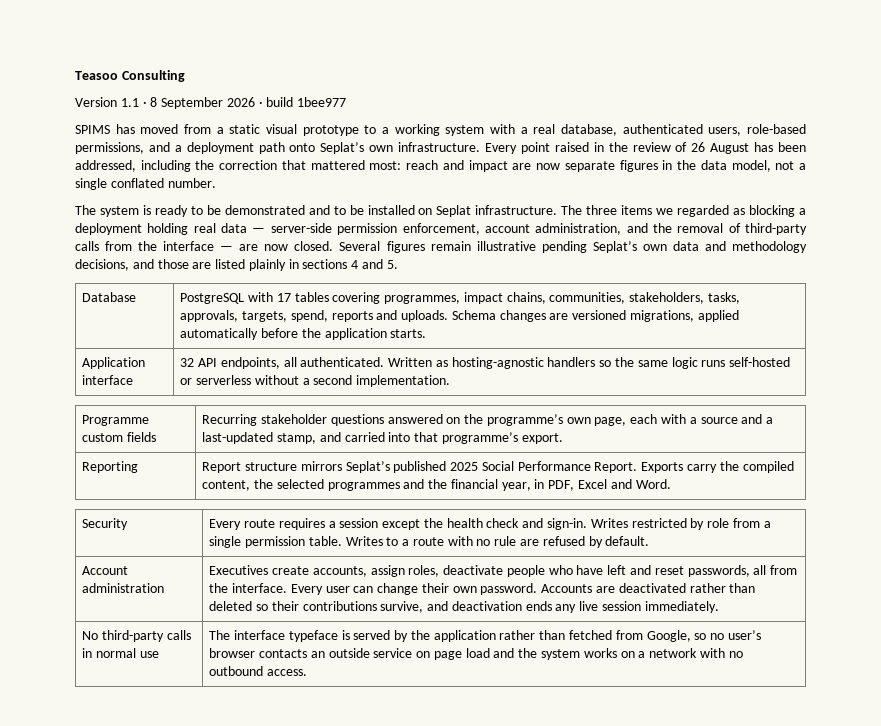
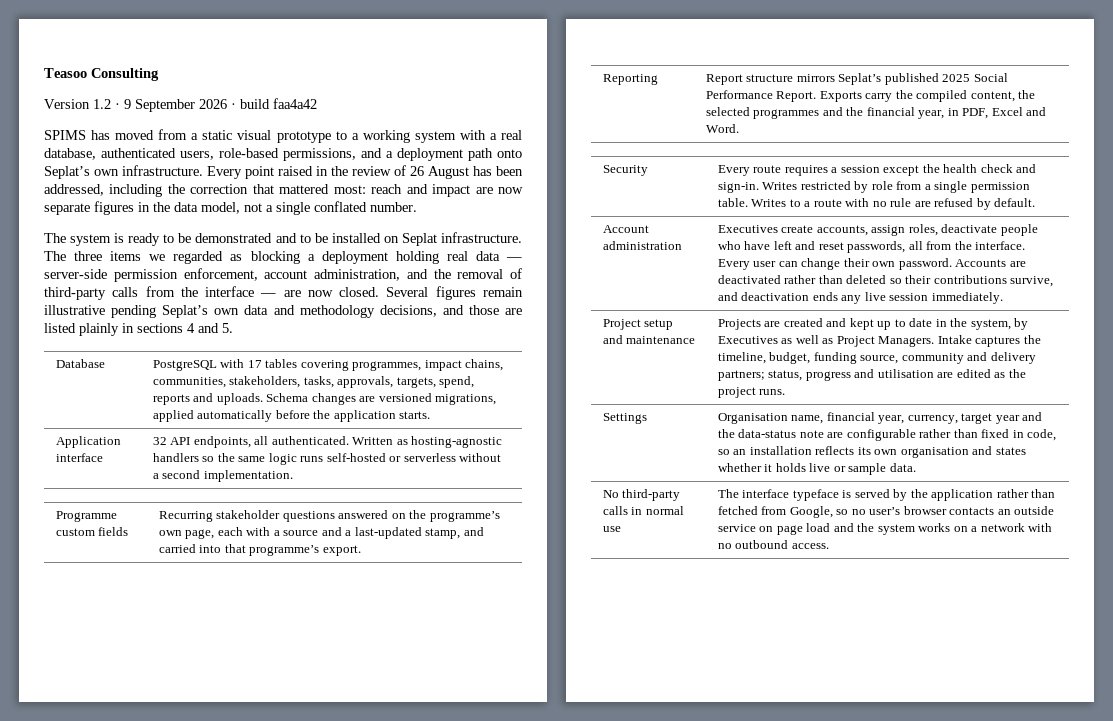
- Version 1.1 · 8 September 2026 · build 1bee977
+ Version 1.2 · 9 September 2026 · build faa4a42
+ Project setup and maintenance | Projects are created and kept up to date in the system, by Executives as well as Project Managers. Intake captures the timeline, budget, funding source, community and delivery partners; status, progress and utilisation are edited as the project runs.
+ Settings | Organisation name, financial year, currency, target year and the data-status note are configurable rather than fixed in code, so an installation reflects its own organisation and states whether it holds live or sample data.

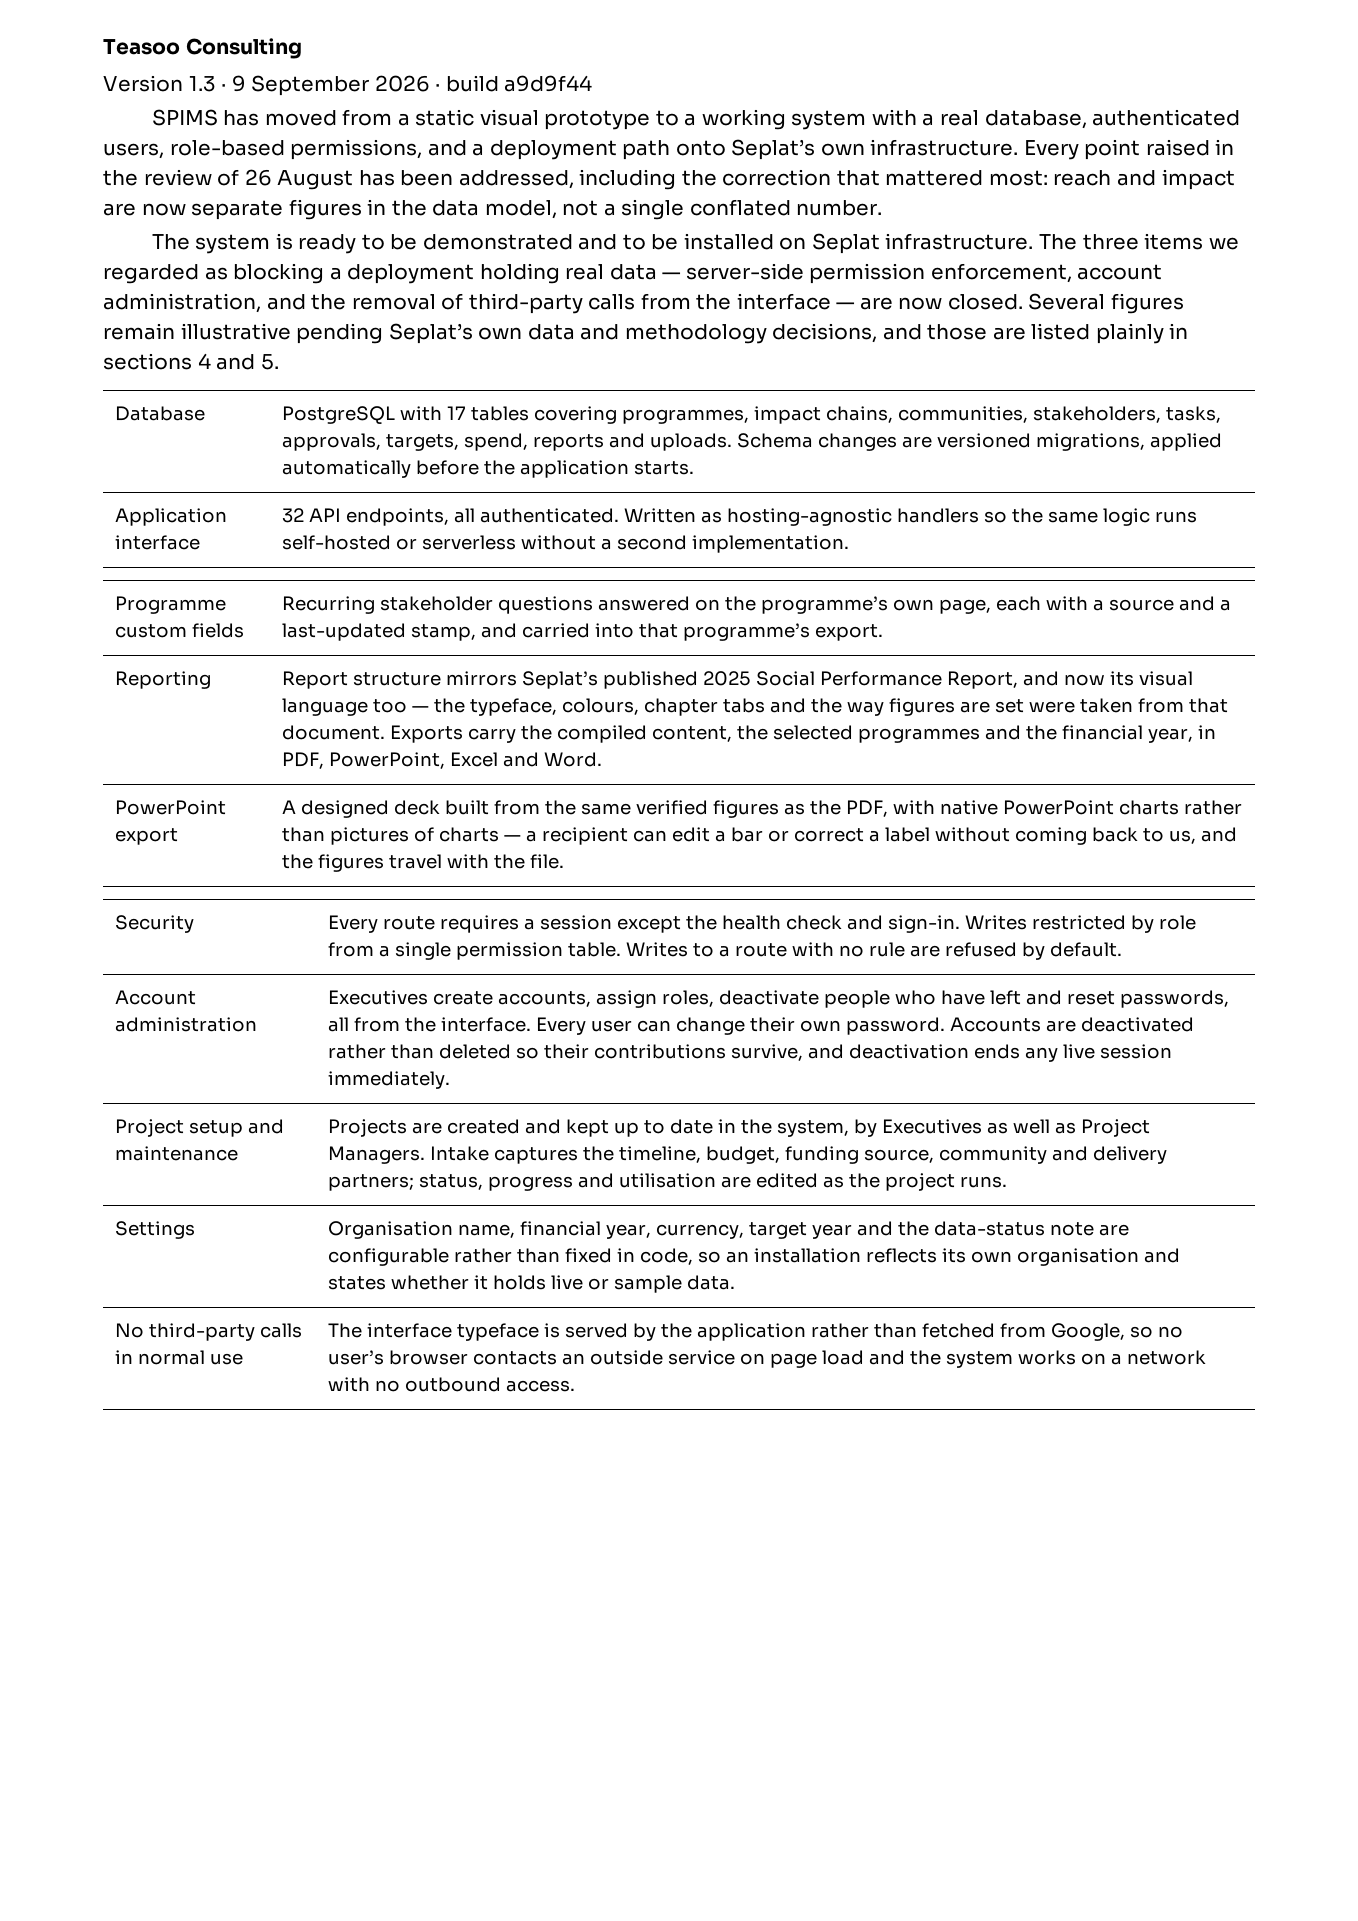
- Version 1.2 · 9 September 2026 · build faa4a42
+ Version 1.3 · 9 September 2026 · build a9d9f44
- Report structure mirrors Seplat’s published 2025 Social Performance Report.
+ Report structure mirrors Seplat’s published 2025 Social Performance Report, and now its visual language too — the typeface, colours, chapter tabs and the way figures are set were taken from that document.
- Exports carry the compiled content, the selected programmes and the financial year, in PDF, Excel and Word.
+ Exports carry the compiled content, the selected programmes and the financial year, in PDF, PowerPoint, Excel and Word.
+ PowerPoint export | A designed deck built from the same verified figures as the PDF, with native PowerPoint charts rather than pictures of charts — a recipient can edit a bar or correct a label without coming back to us, and the figures travel with the file.

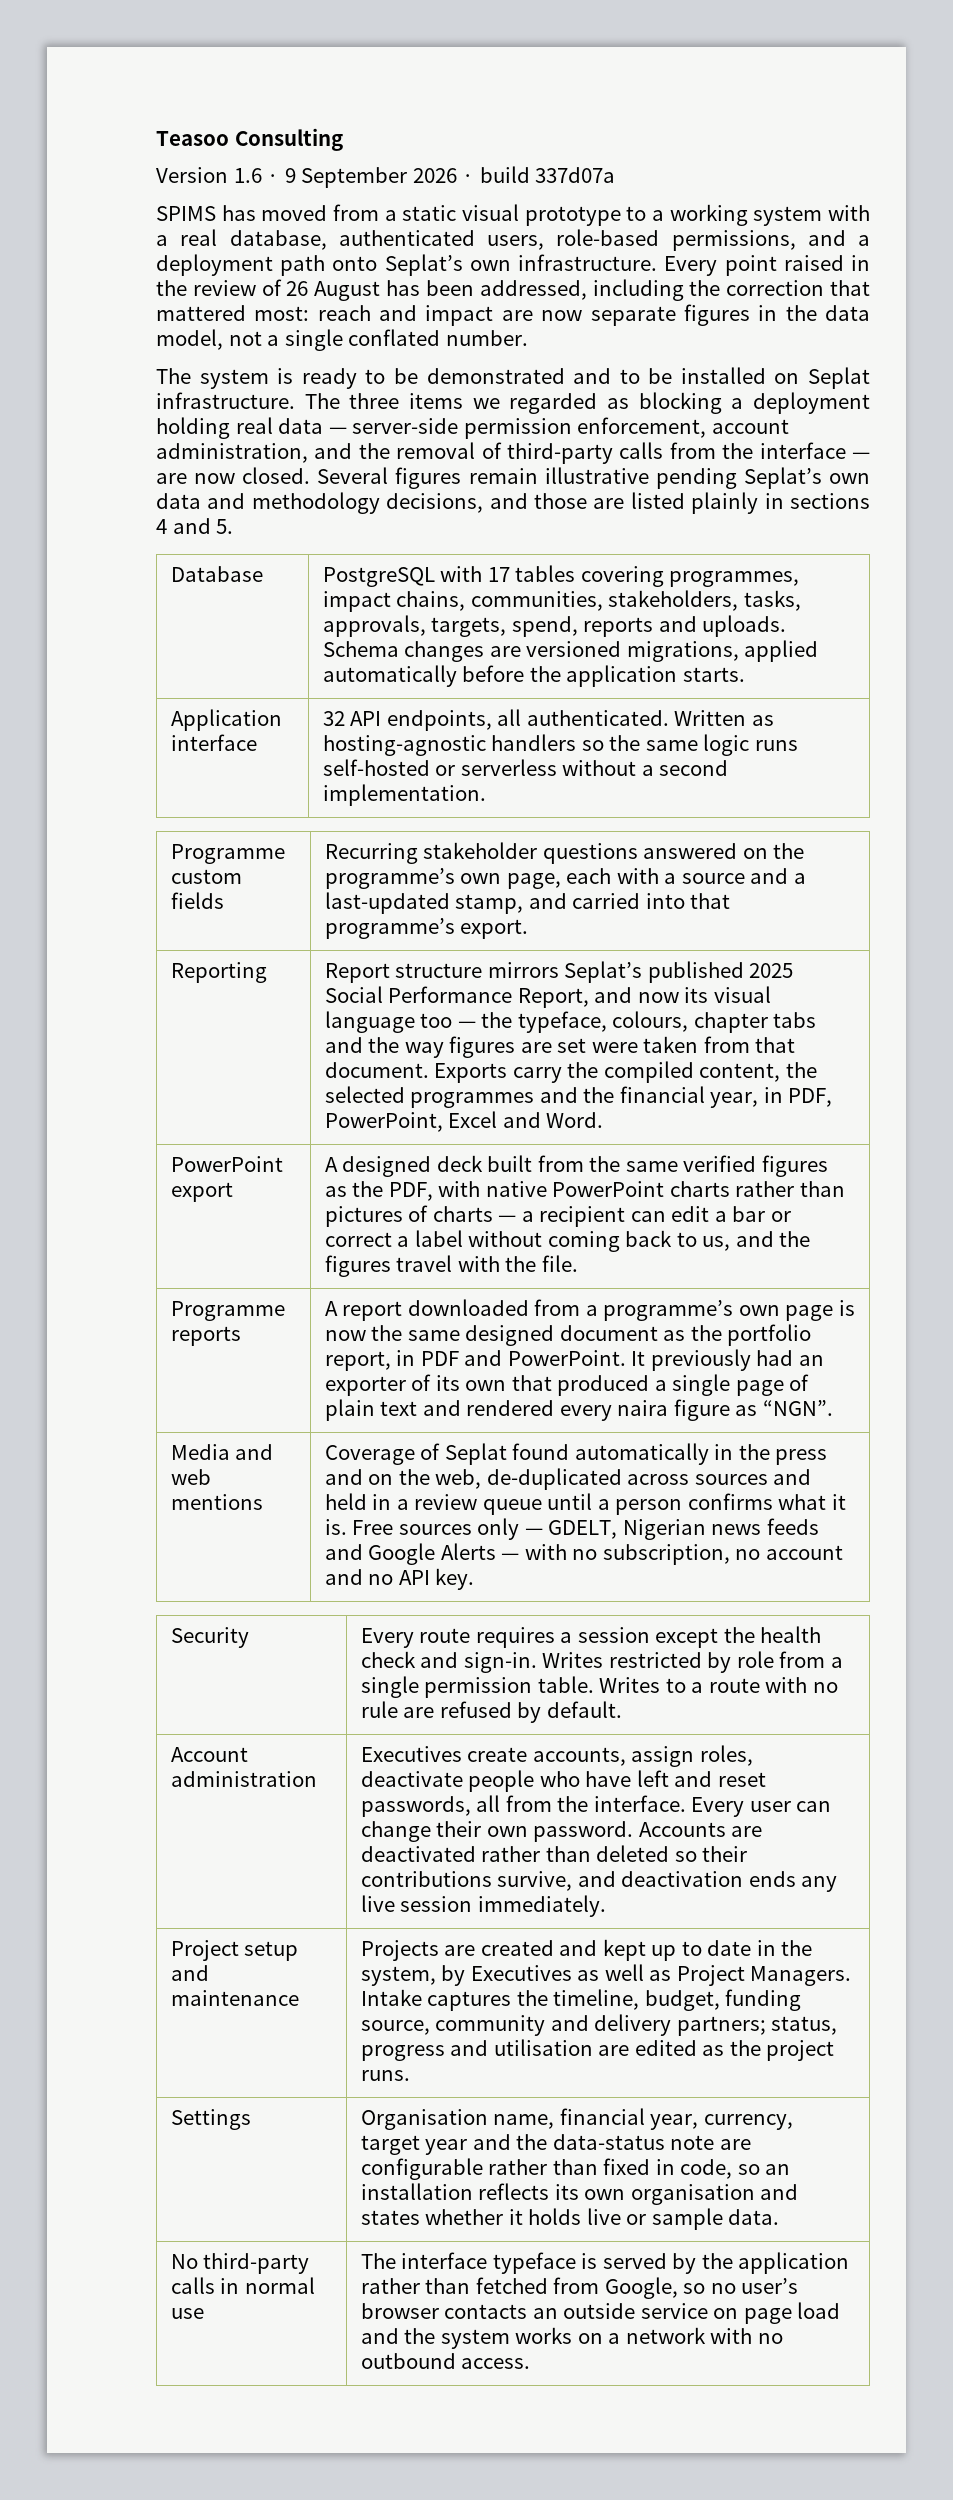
- Version 1.3 · 9 September 2026 · build a9d9f44
+ Version 1.6 · 9 September 2026 · build 337d07a
+ Programme reports | A report downloaded from a programme’s own page is now the same designed document as the portfolio report, in PDF and PowerPoint. It previously had an exporter of its own that produced a single page of plain text and rendered every naira figure as “NGN”.
+ Media and web mentions | Coverage of Seplat found automatically in the press and on the web, de-duplicated across sources and held in a review queue until a person confirms what it is. Free sources only — GDELT, Nigerian news feeds and Google Alerts — with no subscription, no account and no API key.

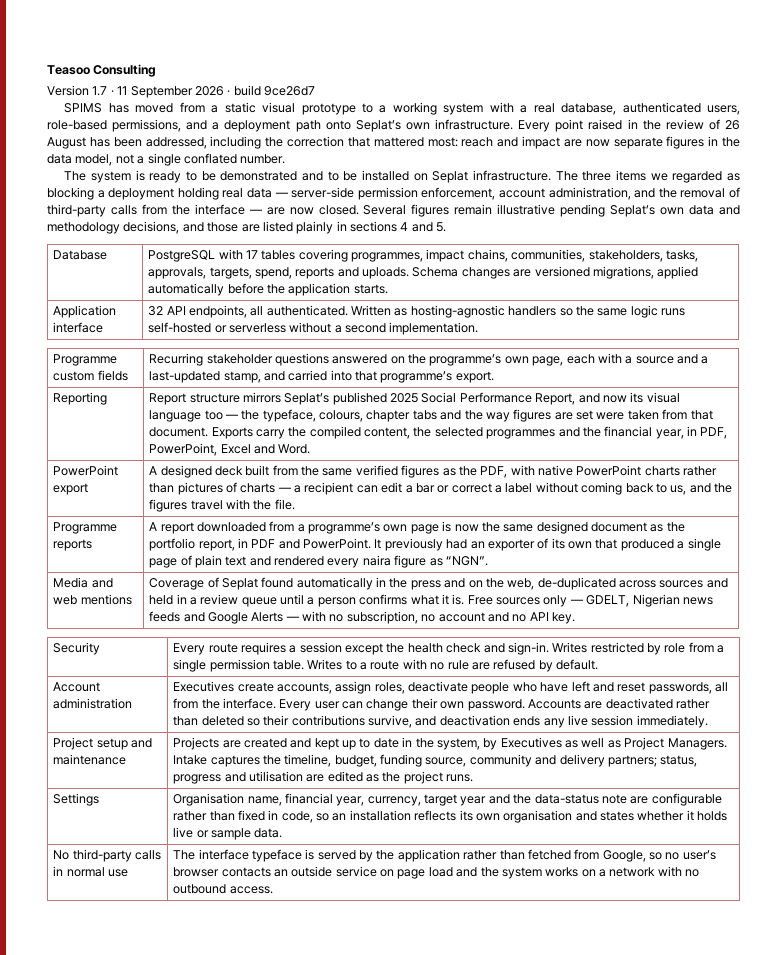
- Version 1.6 · 9 September 2026 · build 337d07a
+ Version 1.7 · 11 September 2026 · build 9ce26d7

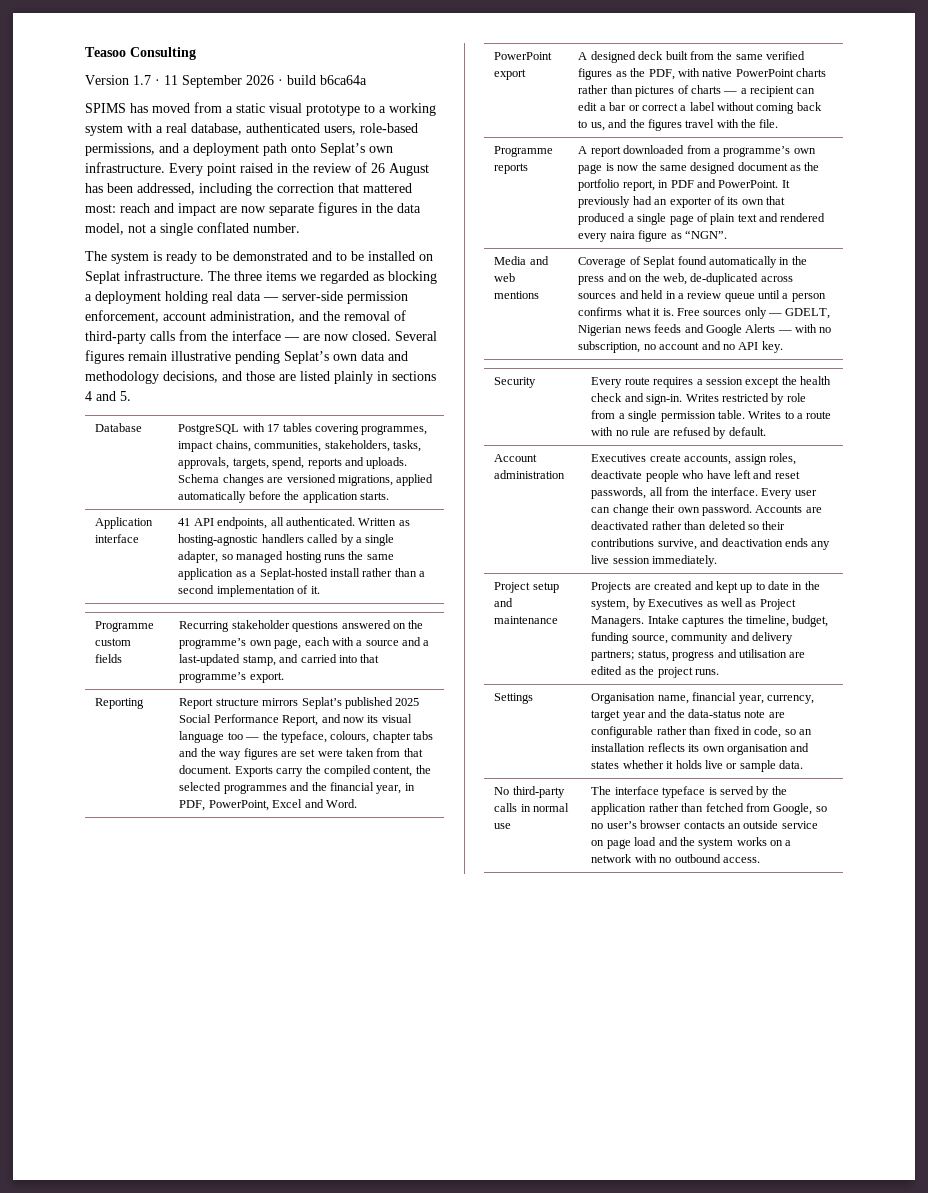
- Version 1.7 · 11 September 2026 · build 9ce26d7
+ Version 1.7 · 11 September 2026 · build b6ca64a
- Application interface | 32 API endpoints, all authenticated. Written as hosting-agnostic handlers so the same logic runs self-hosted or serverless without a second implementation.
+ Application interface | 41 API endpoints, all authenticated. Written as hosting-agnostic handlers called by a single adapter, so managed hosting runs the same application as a Seplat-hosted install rather than a second implementation of it.

